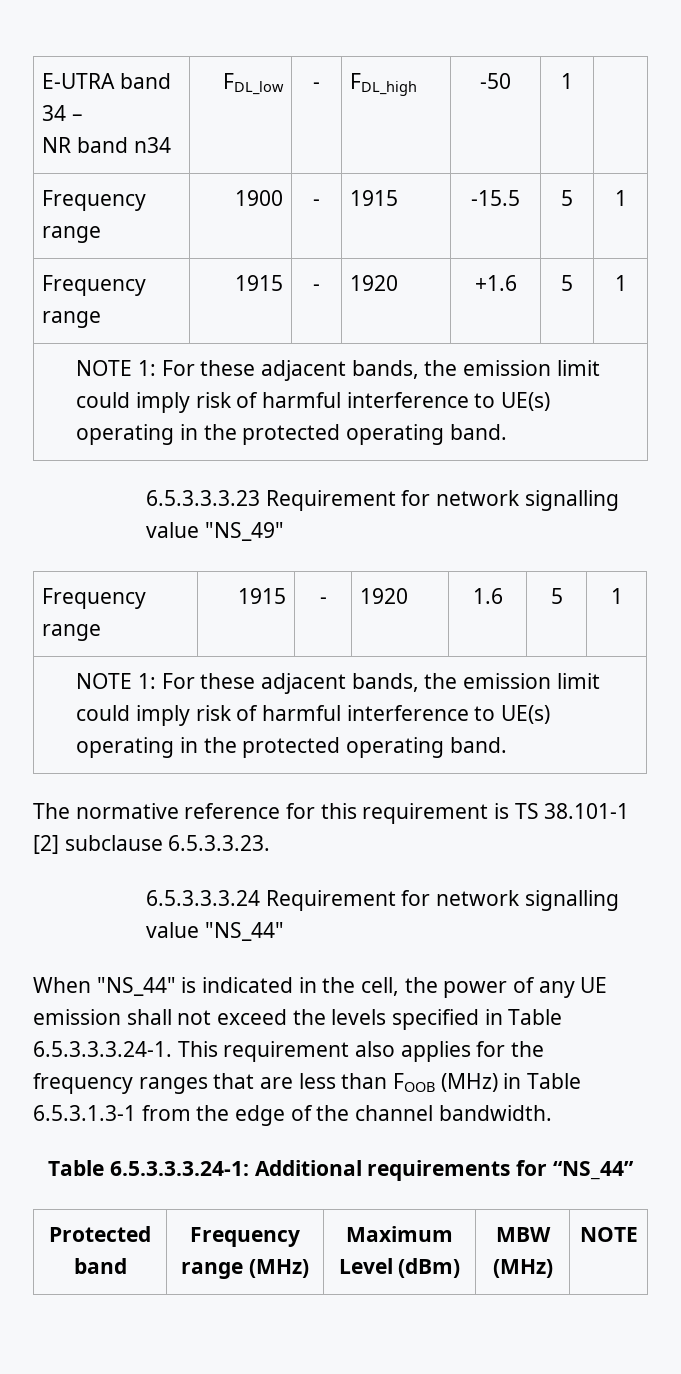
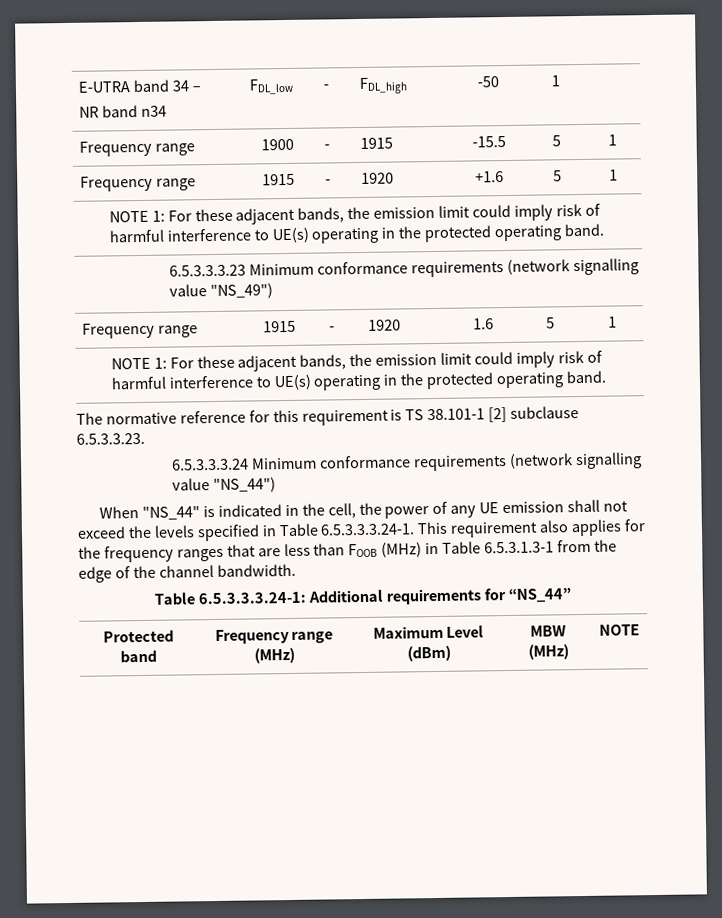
- 6.5.3.3.3.23 Requirement for network signalling value "NS_49"
+ 6.5.3.3.3.23 Minimum conformance requirements (network signalling value "NS_49")
- 6.5.3.3.3.24 Requirement for network signalling value "NS_44"
+ 6.5.3.3.3.24 Minimum conformance requirements (network signalling value "NS_44")

